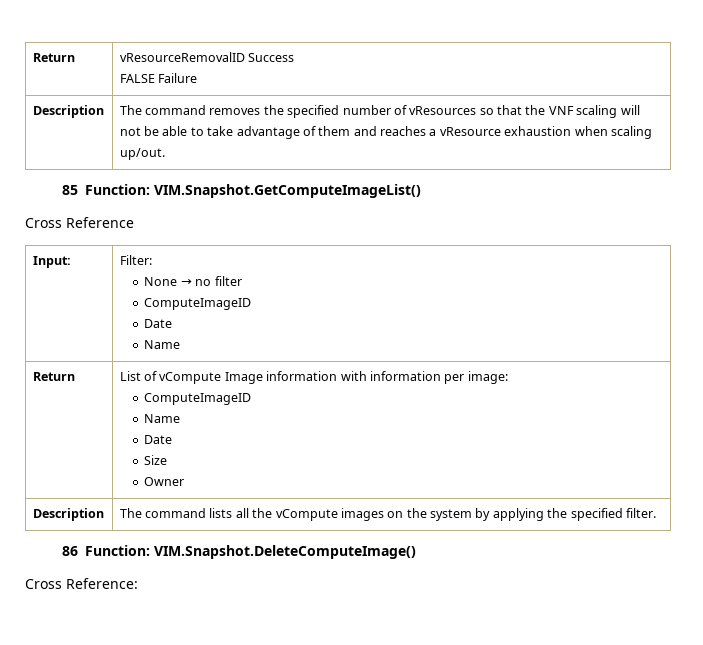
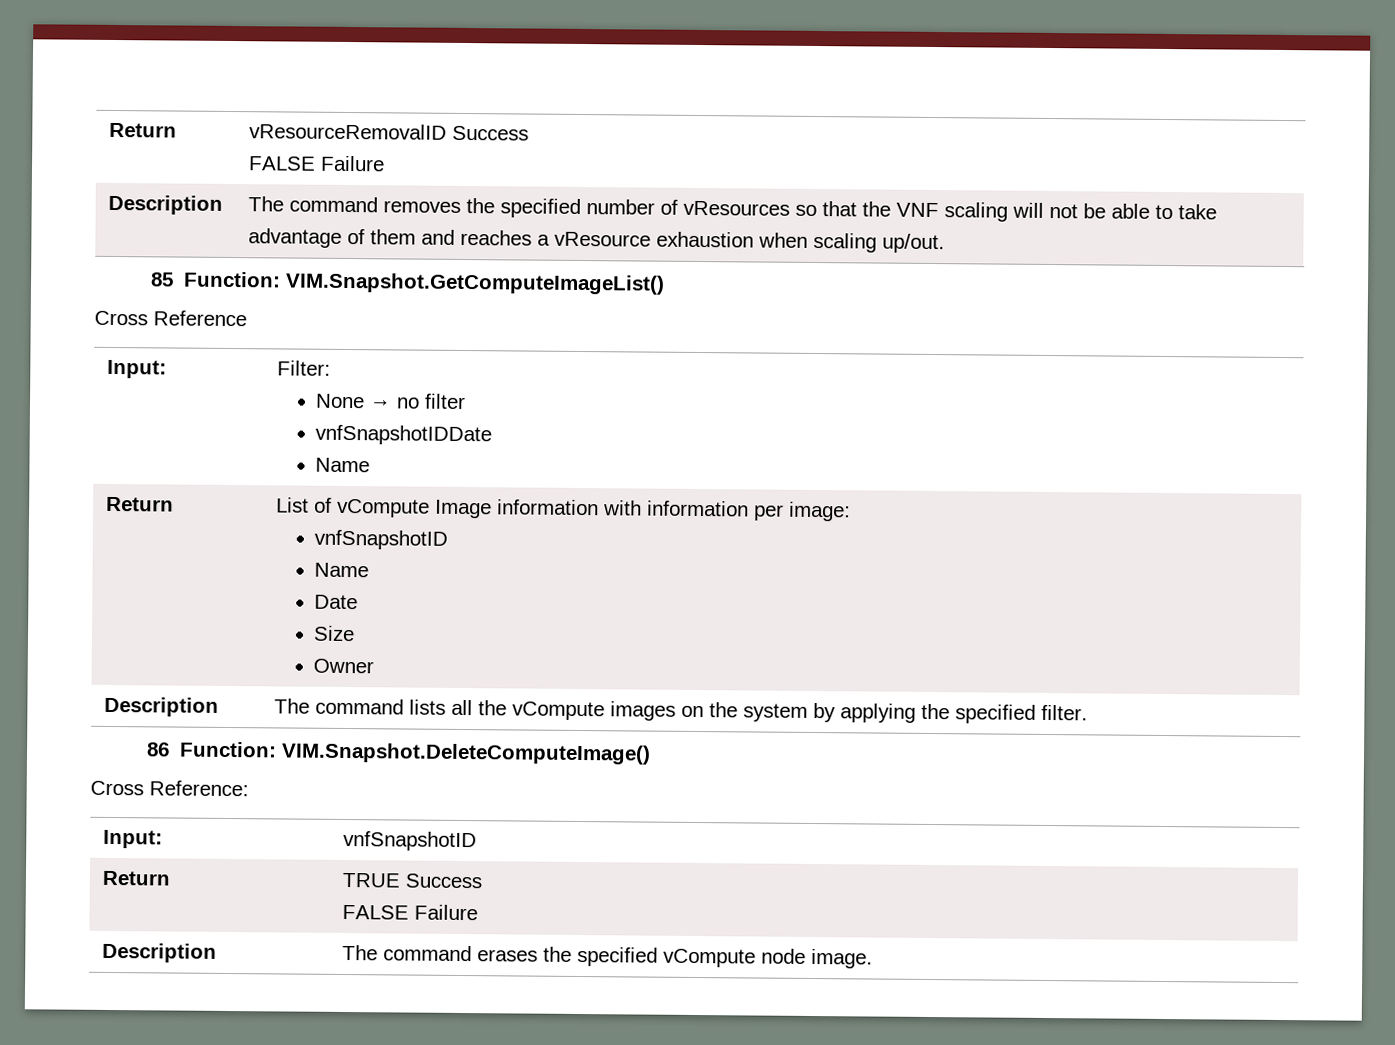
  Input: | Filter:
  None → no filter
- ComputeImageID
- Date
+ vnfSnapshotIDDate
  Return | List of vCompute Image information with information per image:
- ComputeImageID
+ vnfSnapshotID
+ Input: | vnfSnapshotID
+ Return | TRUE Success
+ FALSE Failure
+ Description | The command erases the specified vCompute node image.

